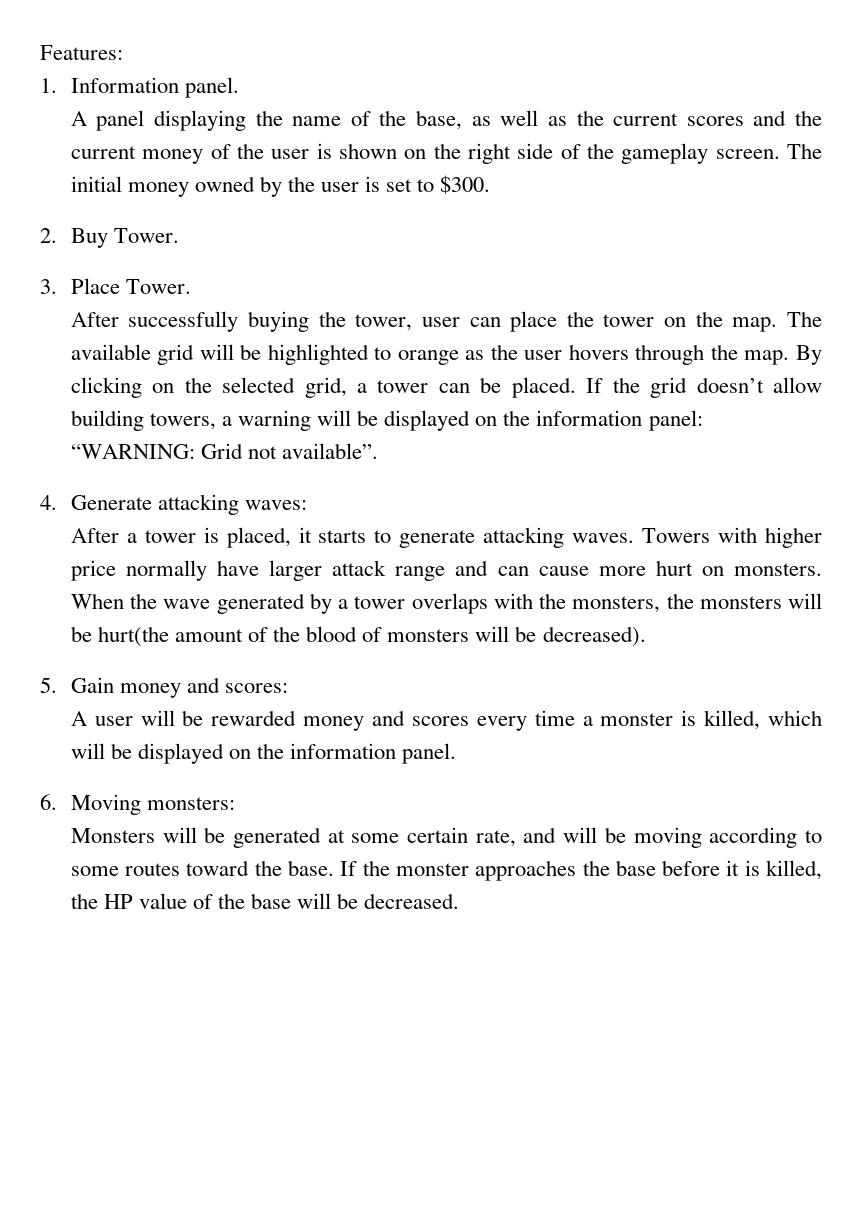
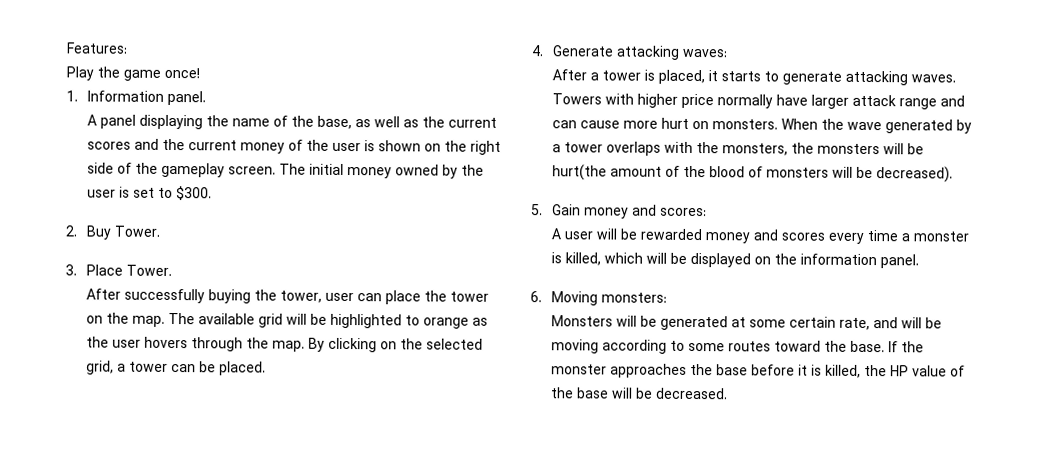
+ Play the game once!
- If the grid doesn’t allow building towers, a warning will be displayed on the information panel: “WARNING: Grid not available”.

